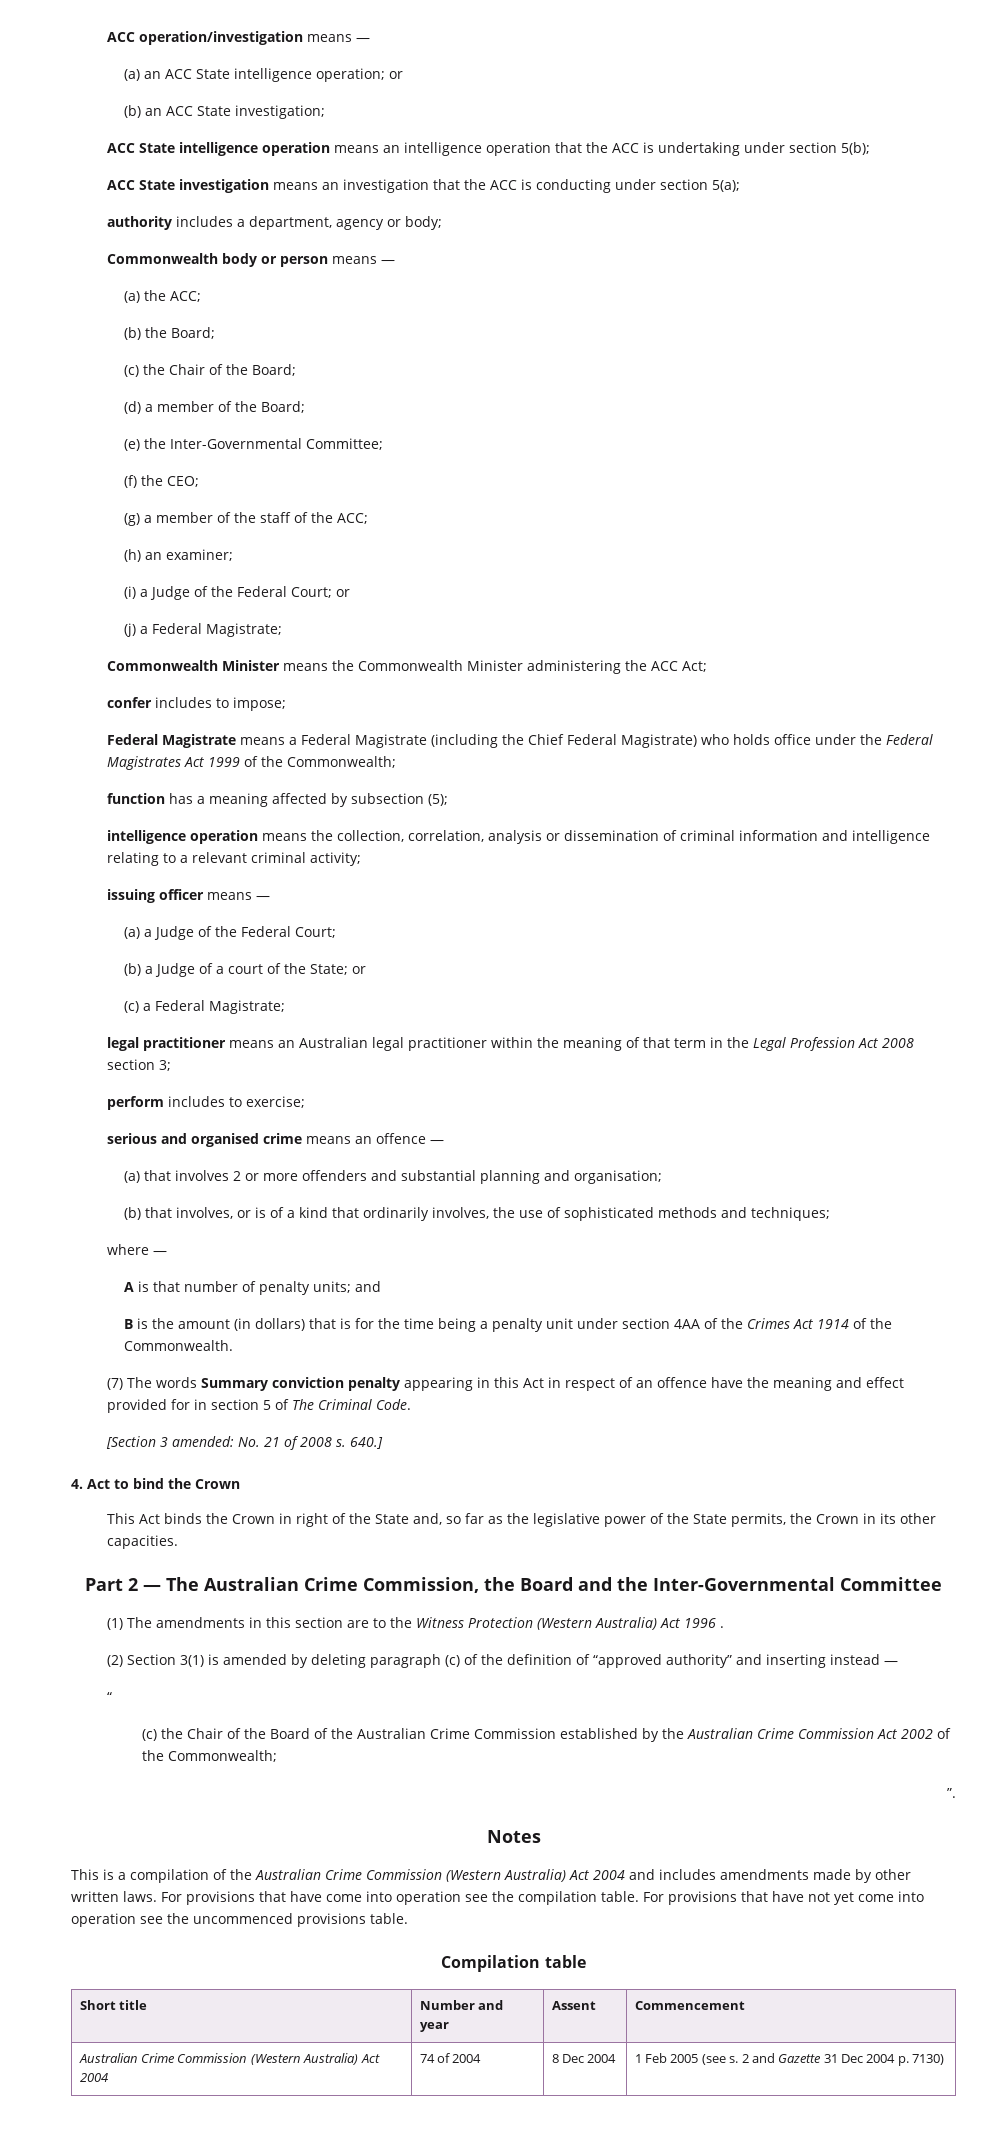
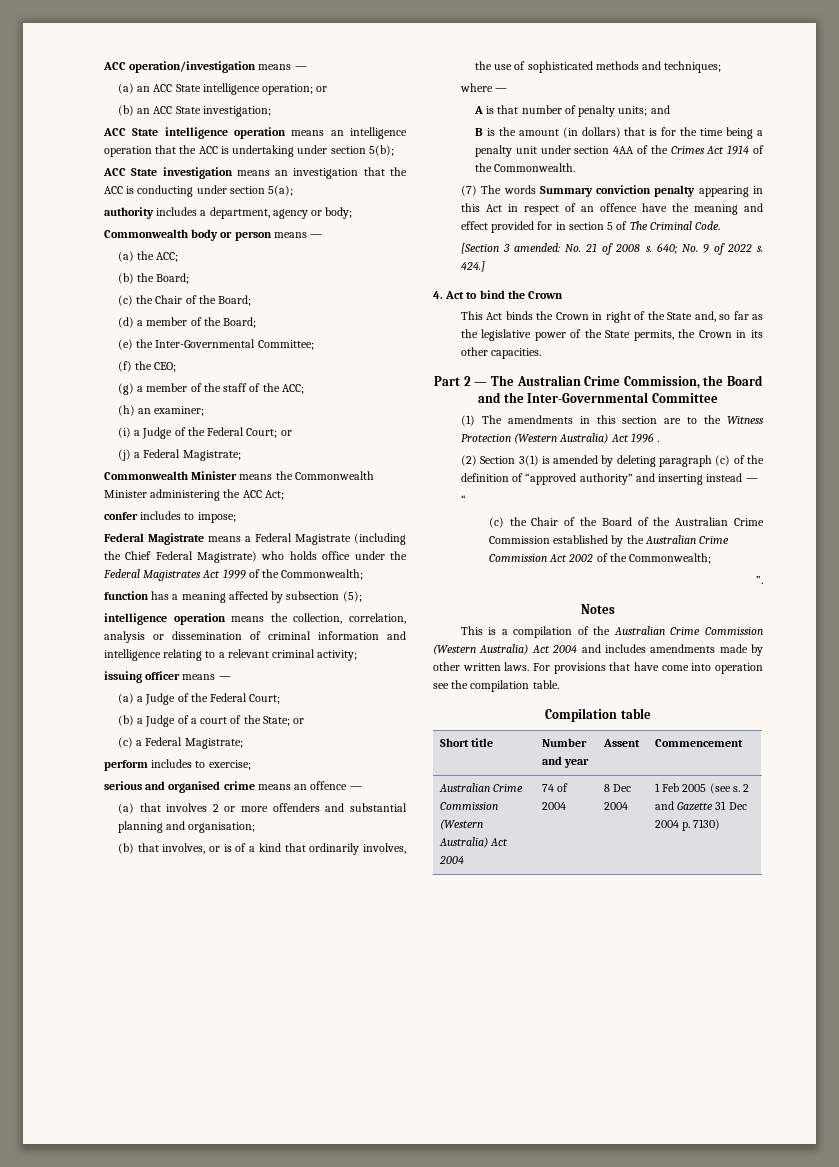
- legal practitioner means an Australian legal practitioner within the meaning of that term in the Legal Profession Act 2008 section 3;
- 640.]
+ 640; No. 9 of 2022 s. 424.]
- For provisions that have not yet come into operation see the uncommenced provisions table.

